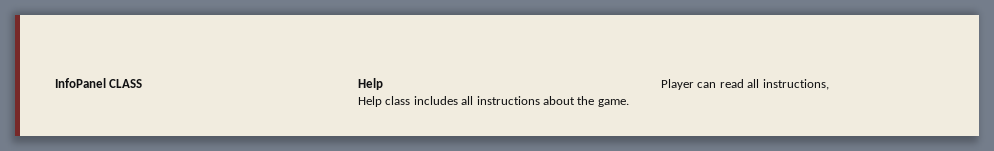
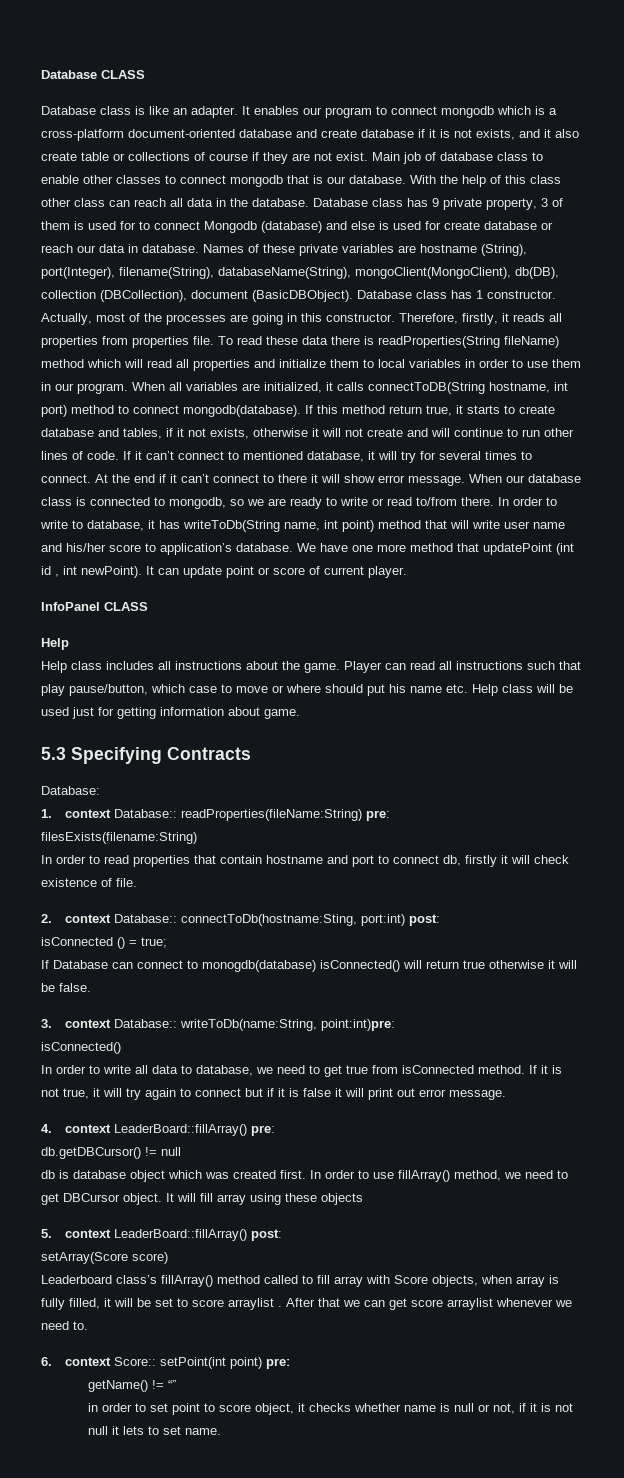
+ Database CLASS
+ Database class is like an adapter. It enables our program to connect mongodb which is a cross-platform document-oriented database and create database if it is not exists, and it also create table or collections of course if they are not exist. Main job of database class to enable other classes to connect mongodb that is our database. With the help of this class other class can reach all data in the database. Database class has 9 private property, 3 of them is used for to connect Mongodb (database) and else is used for create database or reach our data in database. Names of these private variables are hostname (String), port(Integer), filename(String), databaseName(String), mongoClient(MongoClient), db(DB), collection (DBCollection), document (BasicDBObject). Database class has 1 constructor. Actually, most of the processes are going in this constructor. Therefore, firstly, it reads all properties from properties file. To read these data there is readProperties(String fileName) method which will read all properties and initialize them to local variables in order to use them in our program. When all variables are initialized, it calls connectToDB(String hostname, int port) method to connect mongodb(database). If this method return true, it starts to create database and tables, if it not exists, otherwise it will not create and will continue to run other lines of code. If it can’t connect to mentioned database, it will try for several times to connect. At the end if it can’t connect to there it will show error message. When our database class is connected to mongodb, so we are ready to write or read to/from there. In order to write to database, it has writeToDb(String name, int point) method that will write user name and his/her score to application’s database. We have one more method that updatePoint (int id , int newPoint). It can update point or score of current player.
- Player can read all instructions,
+ Player can read all instructions such that play pause/button, which case to move or where should put his name etc. Help class will be used just for getting information about game.
+ 5.3 Specifying Contracts
+ Database:
+ 1. context Database:: readProperties(fileName:String) pre:
+ filesExists(filename:String)
+ In order to read properties that contain hostname and port to connect db, firstly it will check existence of file.
+ 2. context Database:: connectToDb(hostname:Sting, port:int) post:
+ isConnected () = true;
+ If Database can connect to monogdb(database) isConnected() will return true otherwise it will be false.
+ 3. context Database:: writeToDb(name:String, point:int)pre:
+ isConnected()
+ In order to write all data to database, we need to get true from isConnected method. If it is not true, it will try again to connect but if it is false it will print out error message.
+ 4. context LeaderBoard::fillArray() pre:
+ db.getDBCursor() != null
+ db is database object which was created first. In order to use fillArray() method, we need to get DBCursor object. It will fill array using these objects
+ 5. context LeaderBoard::fillArray() post:
+ setArray(Score score)
+ Leaderboard class’s fillArray() method called to fill array with Score objects, when array is fully filled, it will be set to score arraylist . After that we can get score arraylist whenever we need to.
+ 6. context Score:: setPoint(int point) pre:
+ getName() != “”
+ in order to set point to score object, it checks whether name is null or not, if it is not null it lets to set name.

